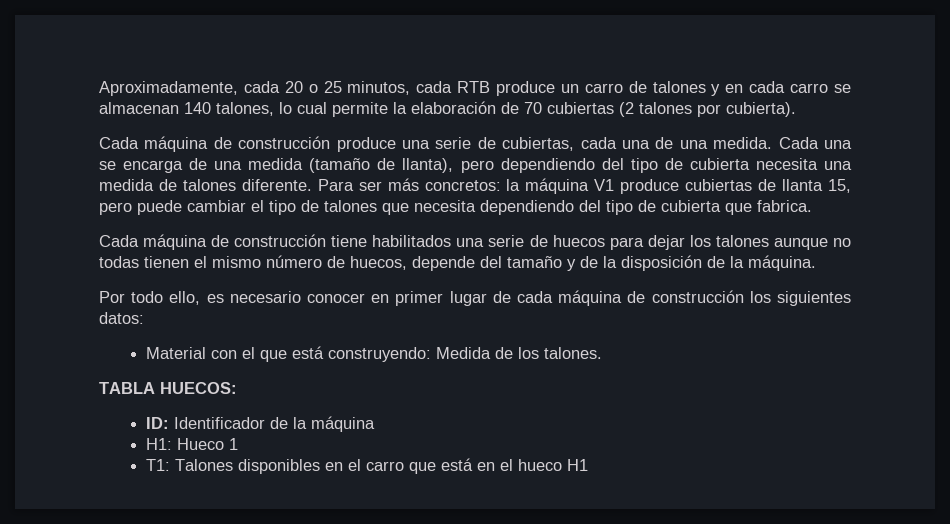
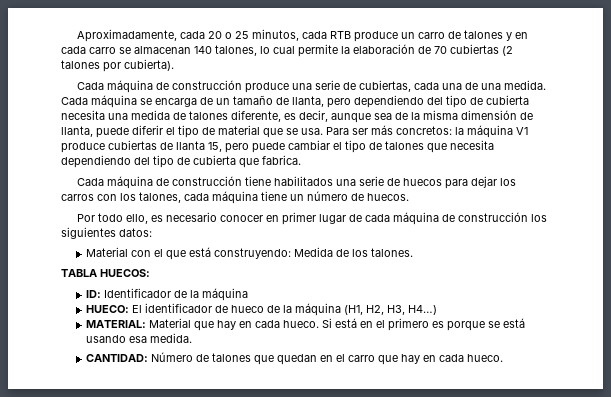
- Cada una se encarga de una medida (tamaño de llanta), pero dependiendo del tipo de cubierta necesita una medida de talones diferente.
+ Cada máquina se encarga de un tamaño de llanta, pero dependiendo del tipo de cubierta necesita una medida de talones diferente, es decir, aunque sea de la misma dimensión de llanta, puede diferir el tipo de material que se usa.
- Cada máquina de construcción tiene habilitados una serie de huecos para dejar los talones aunque no todas tienen el mismo número de huecos, depende del tamaño y de la disposición de la máquina.
+ Cada máquina de construcción tiene habilitados una serie de huecos para dejar los carros con los talones, cada máquina tiene un número de huecos.
- H1: Hueco 1
- T1: Talones disponibles en el carro que está en el hueco H1
+ HUECO: El identificador de hueco de la máquina (H1, H2, H3, H4…)
+ MATERIAL: Material que hay en cada hueco. Si está en el primero es porque se está usando esa medida.
+ CANTIDAD: Número de talones que quedan en el carro que hay en cada hueco.

